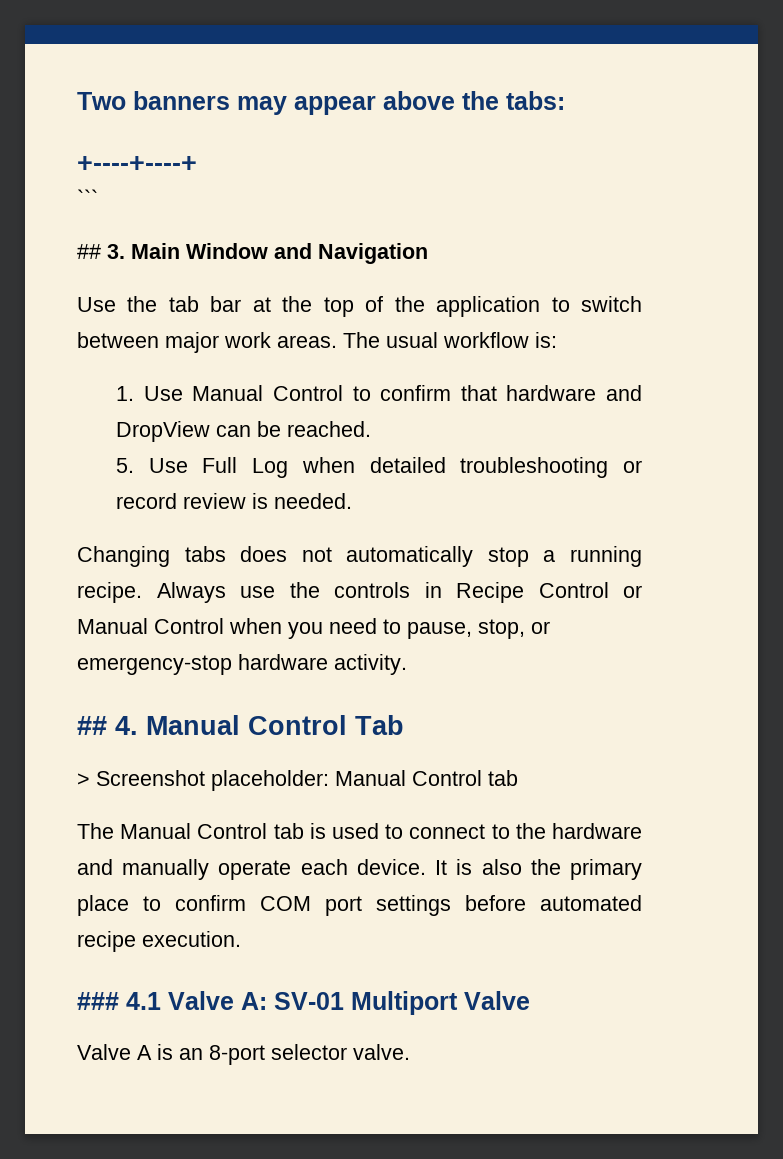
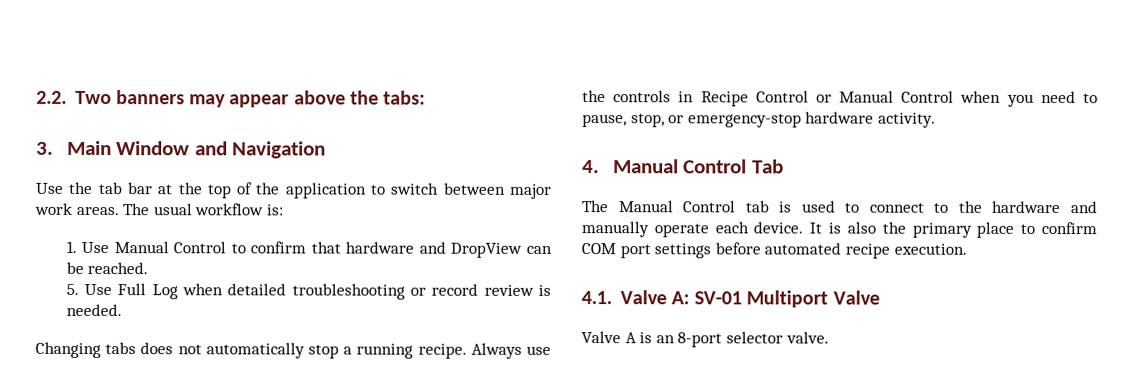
- Two banners may appear above the tabs:
+ 2.2. Two banners may appear above the tabs:
- +----+----+
- ```
- ## 3. Main Window and Navigation
+ 3. Main Window and Navigation
- ## 4. Manual Control Tab
+ 4. Manual Control Tab
- > Screenshot placeholder: Manual Control tab
- ### 4.1 Valve A: SV-01 Multiport Valve
+ 4.1. Valve A: SV-01 Multiport Valve

